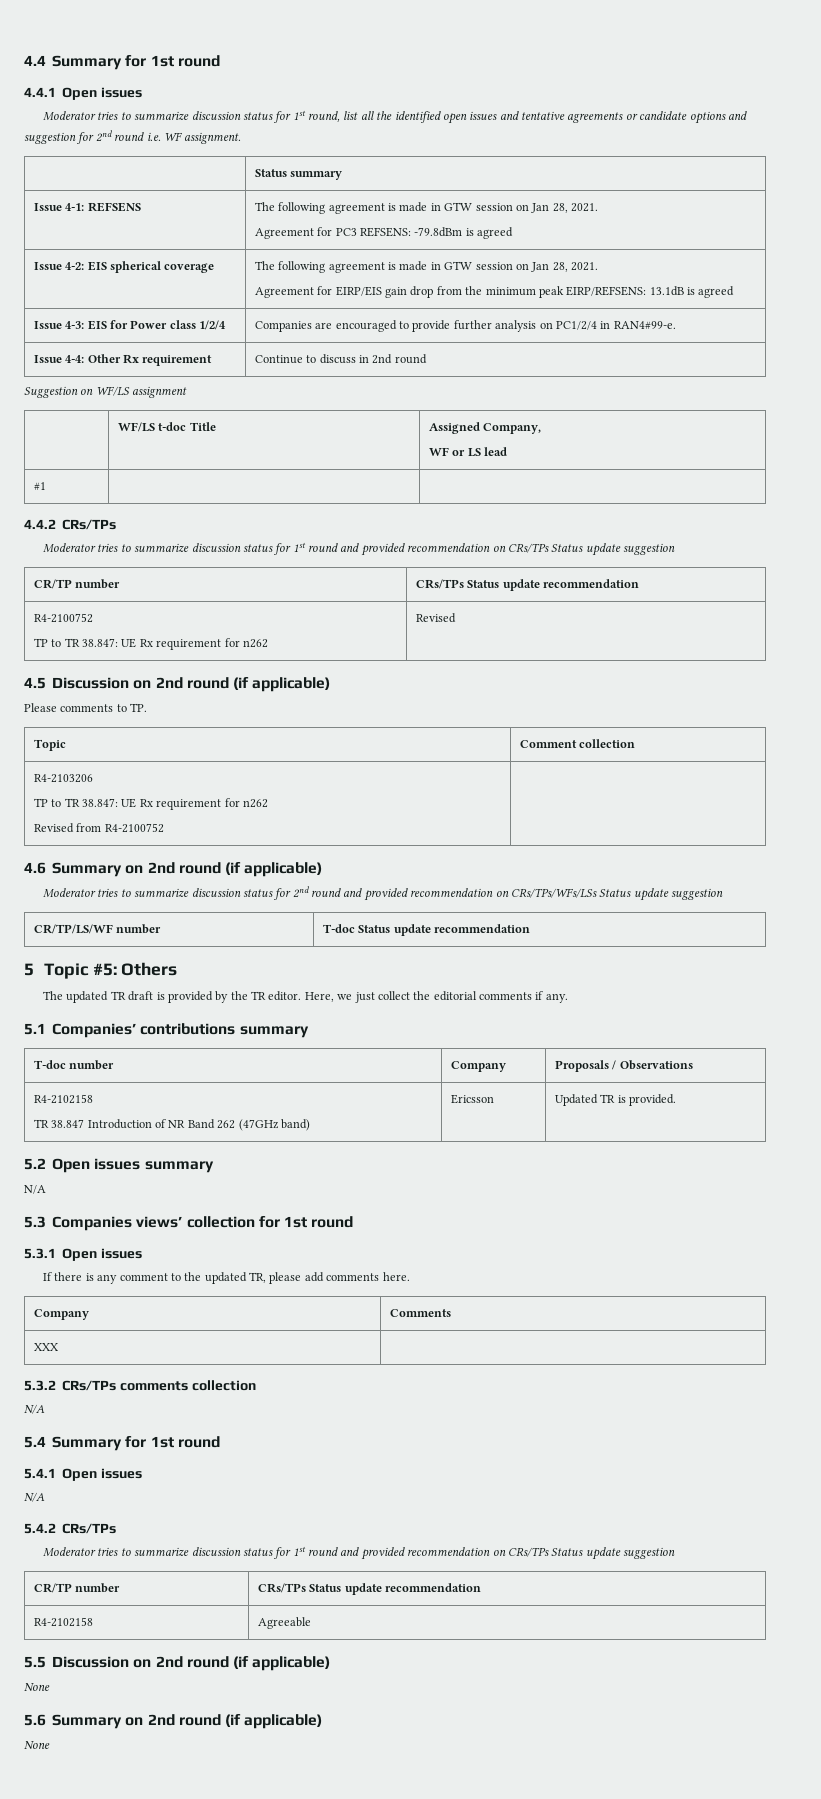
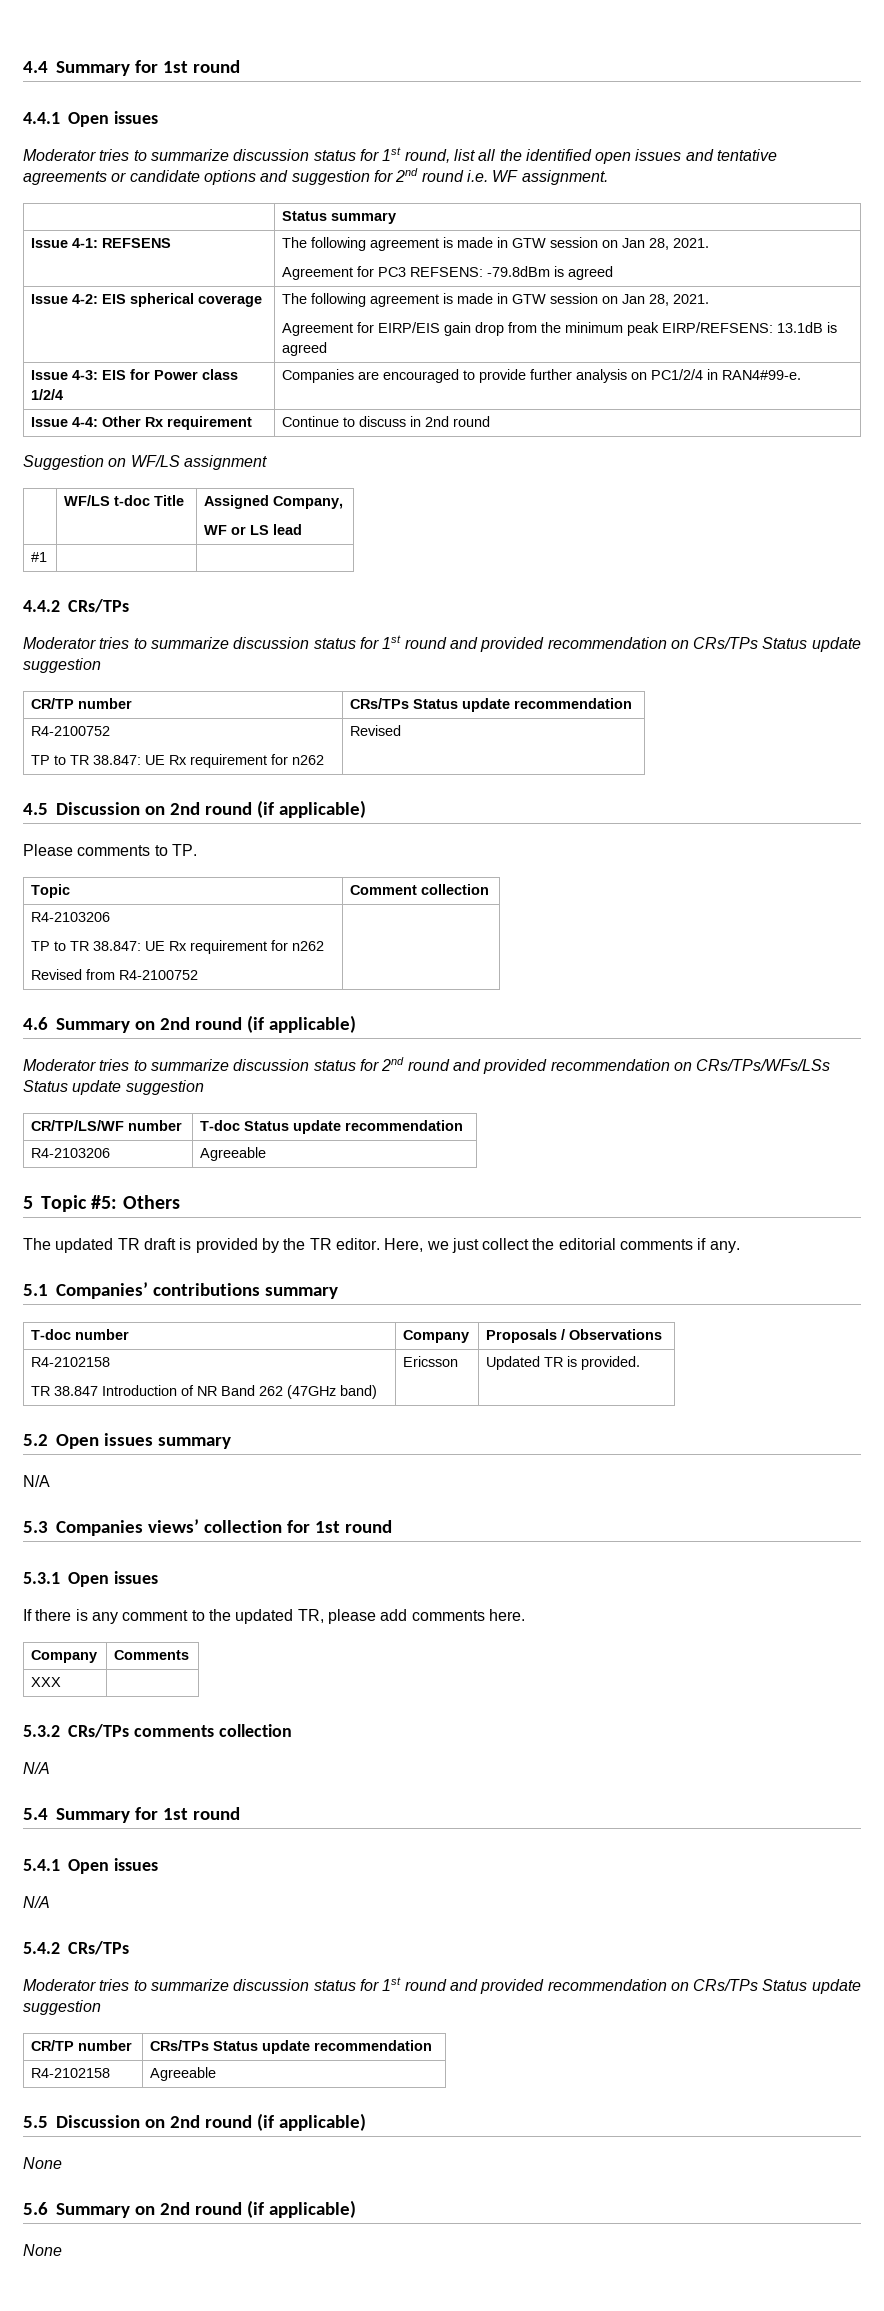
+ R4-2103206 | Agreeable

